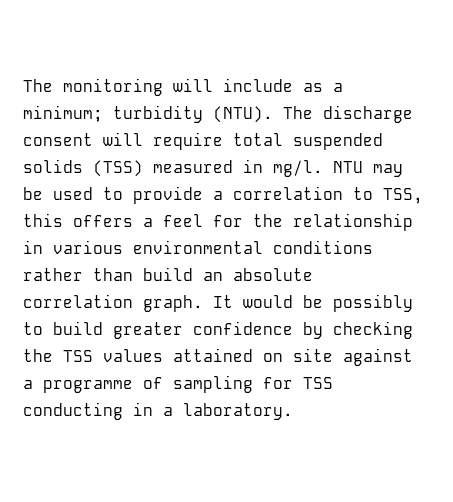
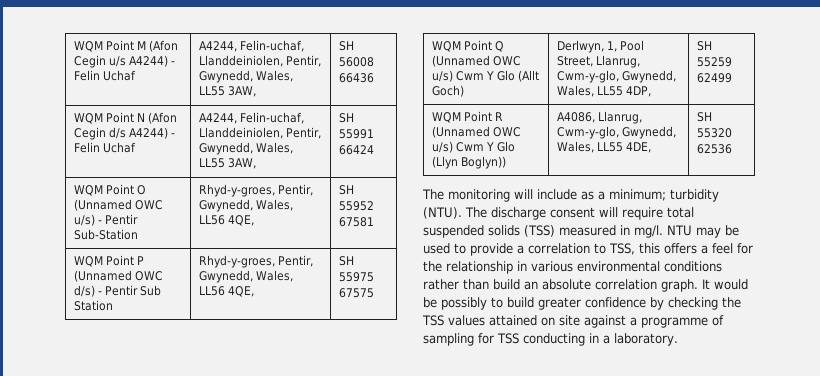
+ WQM Point M (Afon Cegin u/s A4244) - Felin Uchaf | A4244, Felin-uchaf, Llanddeiniolen, Pentir, Gwynedd, Wales, LL55 3AW, | SH 56008 66436
+ WQM Point N (Afon Cegin d/s A4244) - Felin Uchaf | A4244, Felin-uchaf, Llanddeiniolen, Pentir, Gwynedd, Wales, LL55 3AW, | SH 55991 66424
+ WQM Point O (Unnamed OWC u/s) - Pentir Sub-Station | Rhyd-y-groes, Pentir, Gwynedd, Wales, LL56 4QE, | SH 55952 67581
+ WQM Point P (Unnamed OWC d/s) - Pentir Sub Station | Rhyd-y-groes, Pentir, Gwynedd, Wales, LL56 4QE, | SH 55975 67575
+ WQM Point Q (Unnamed OWC u/s) Cwm Y Glo (Allt Goch) | Derlwyn, 1, Pool Street, Llanrug, Cwm-y-glo, Gwynedd, Wales, LL55 4DP, | SH 55259 62499
+ WQM Point R (Unnamed OWC u/s) Cwm Y Glo (Llyn Boglyn)) | A4086, Llanrug, Cwm-y-glo, Gwynedd, Wales, LL55 4DE, | SH 55320 62536

